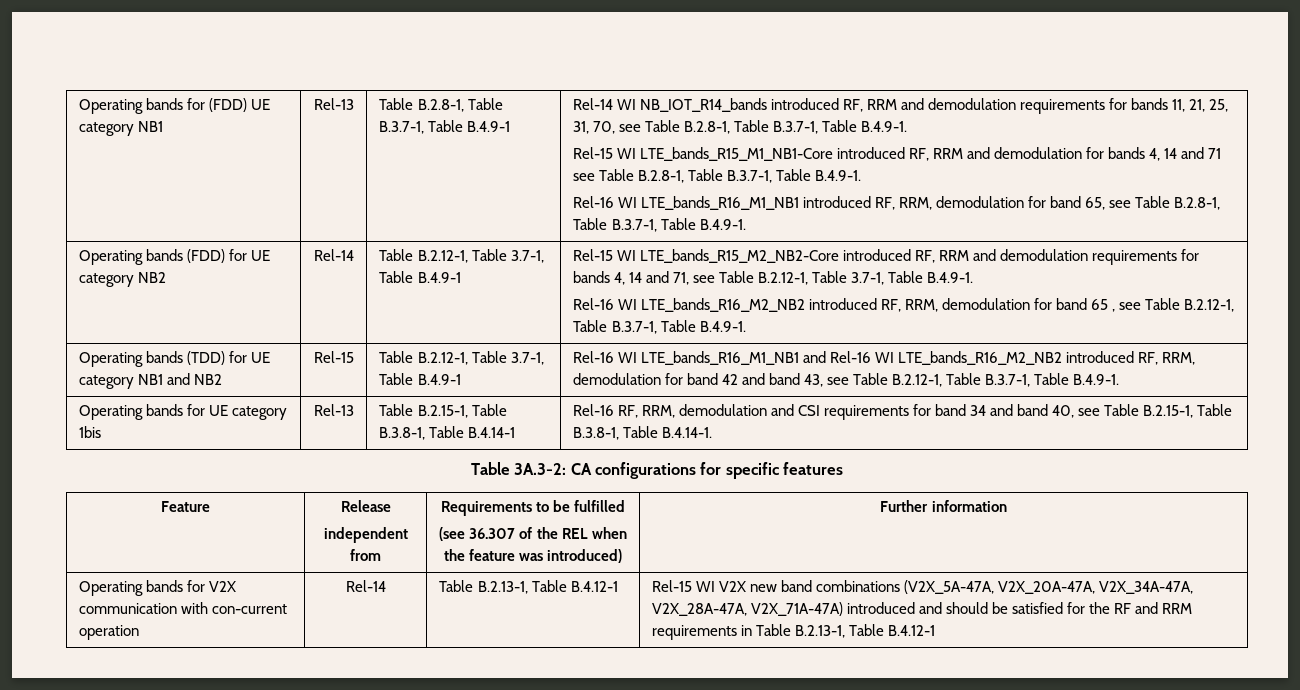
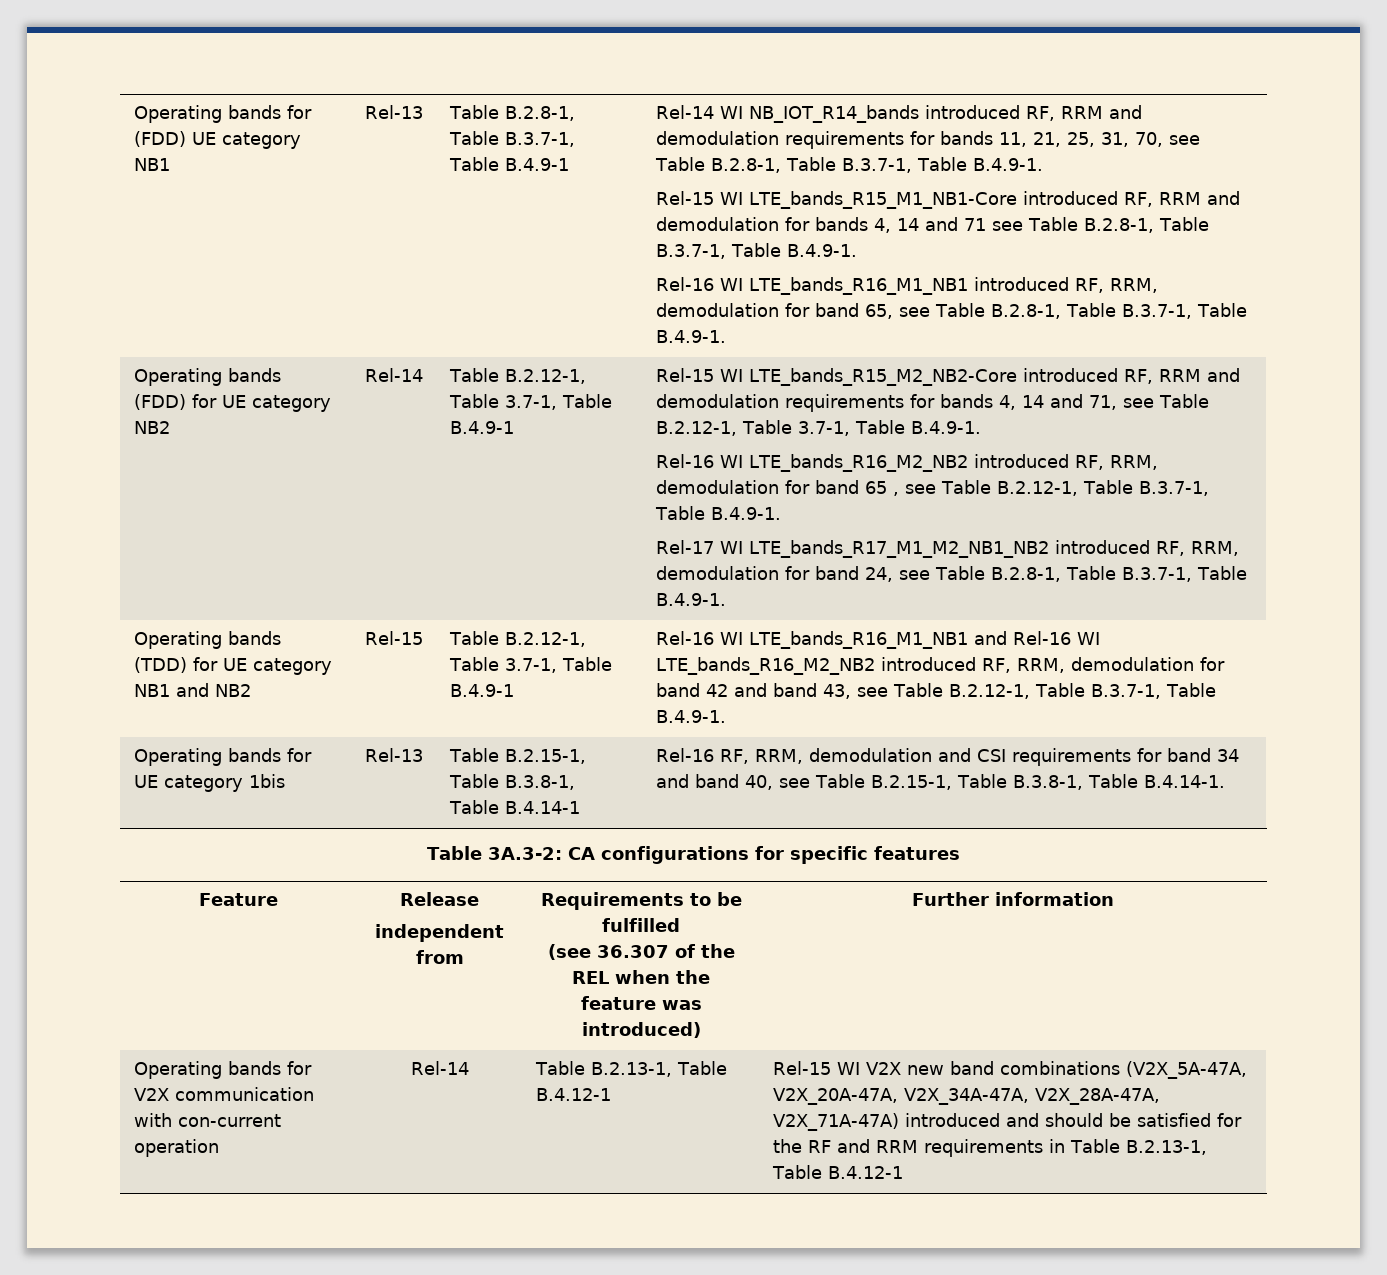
+ Rel-17 WI LTE_bands_R17_M1_M2_NB1_NB2 introduced RF, RRM, demodulation for band 24, see Table B.2.8-1, Table B.3.7-1, Table B.4.9-1.

